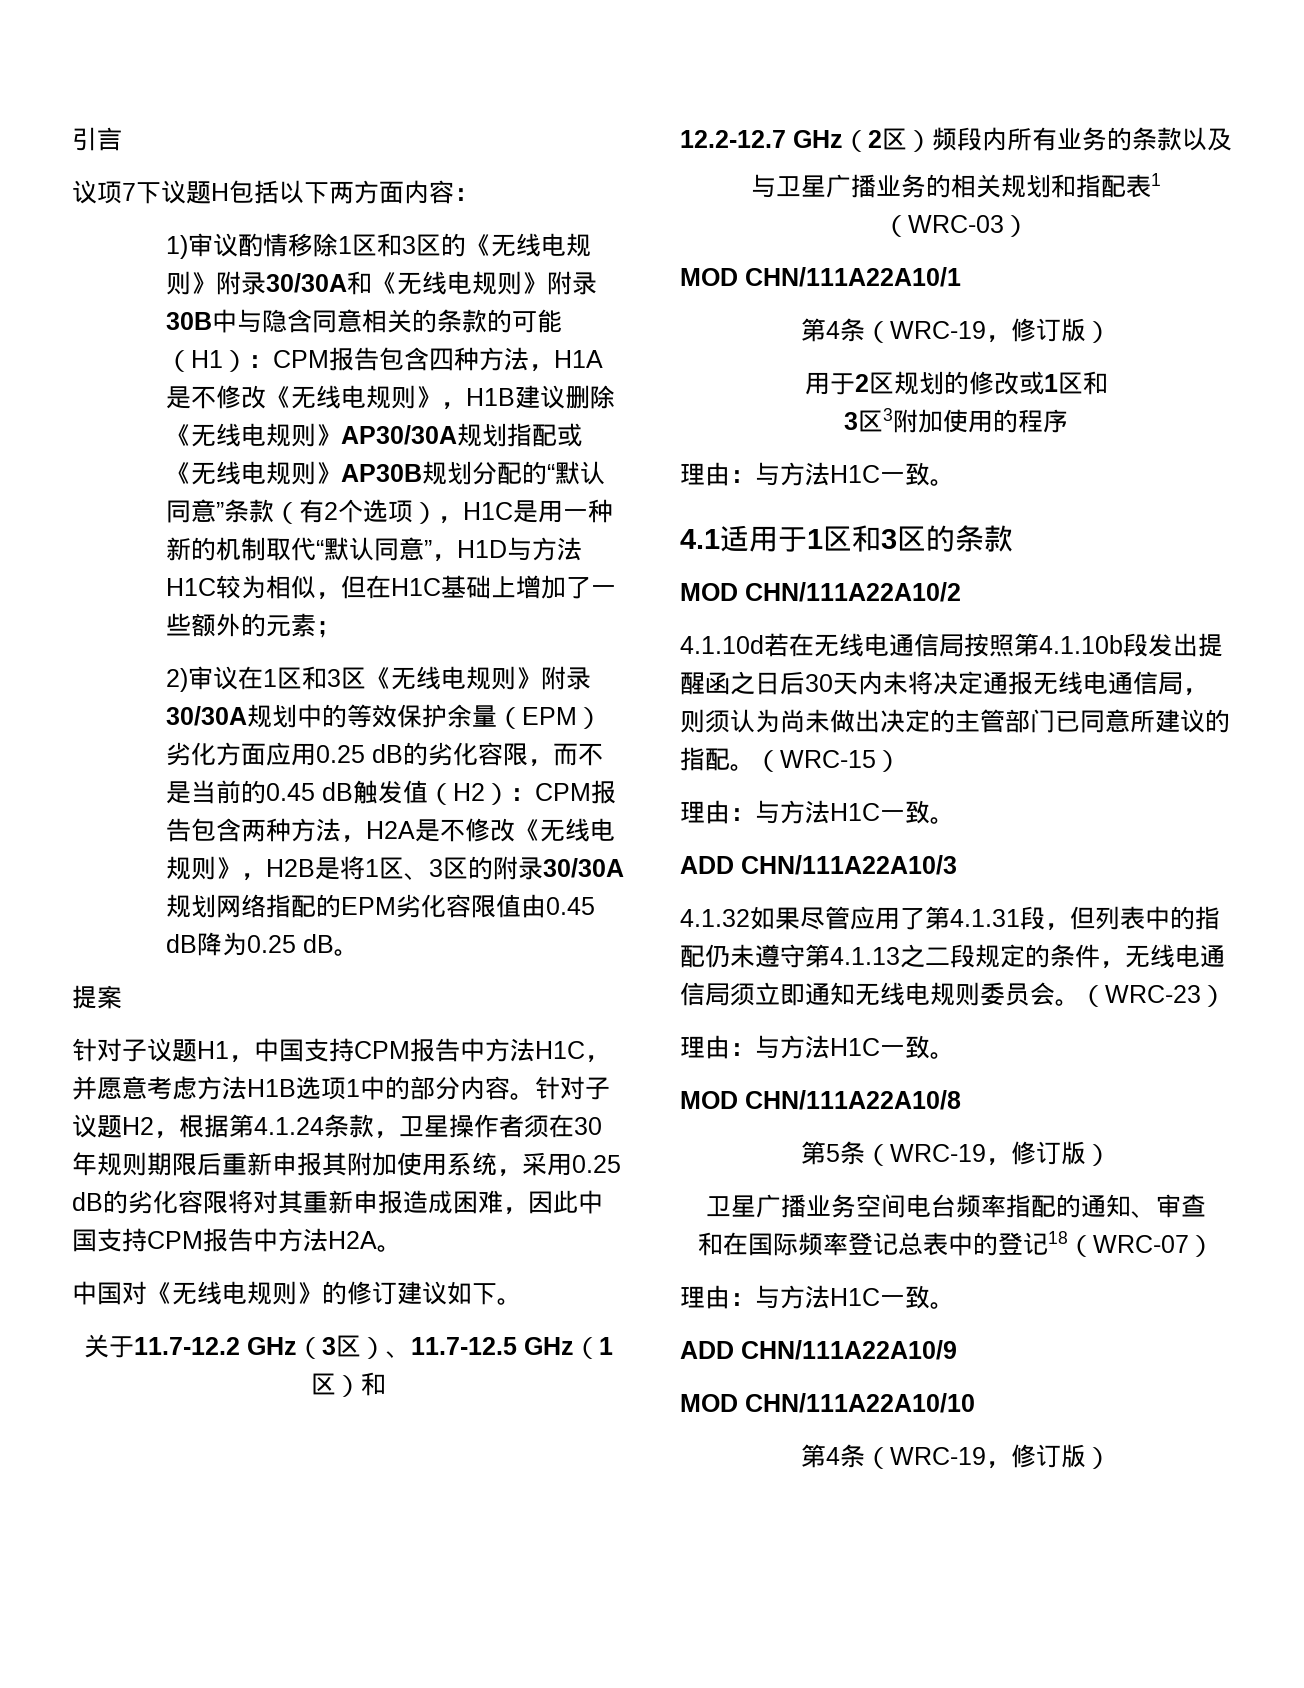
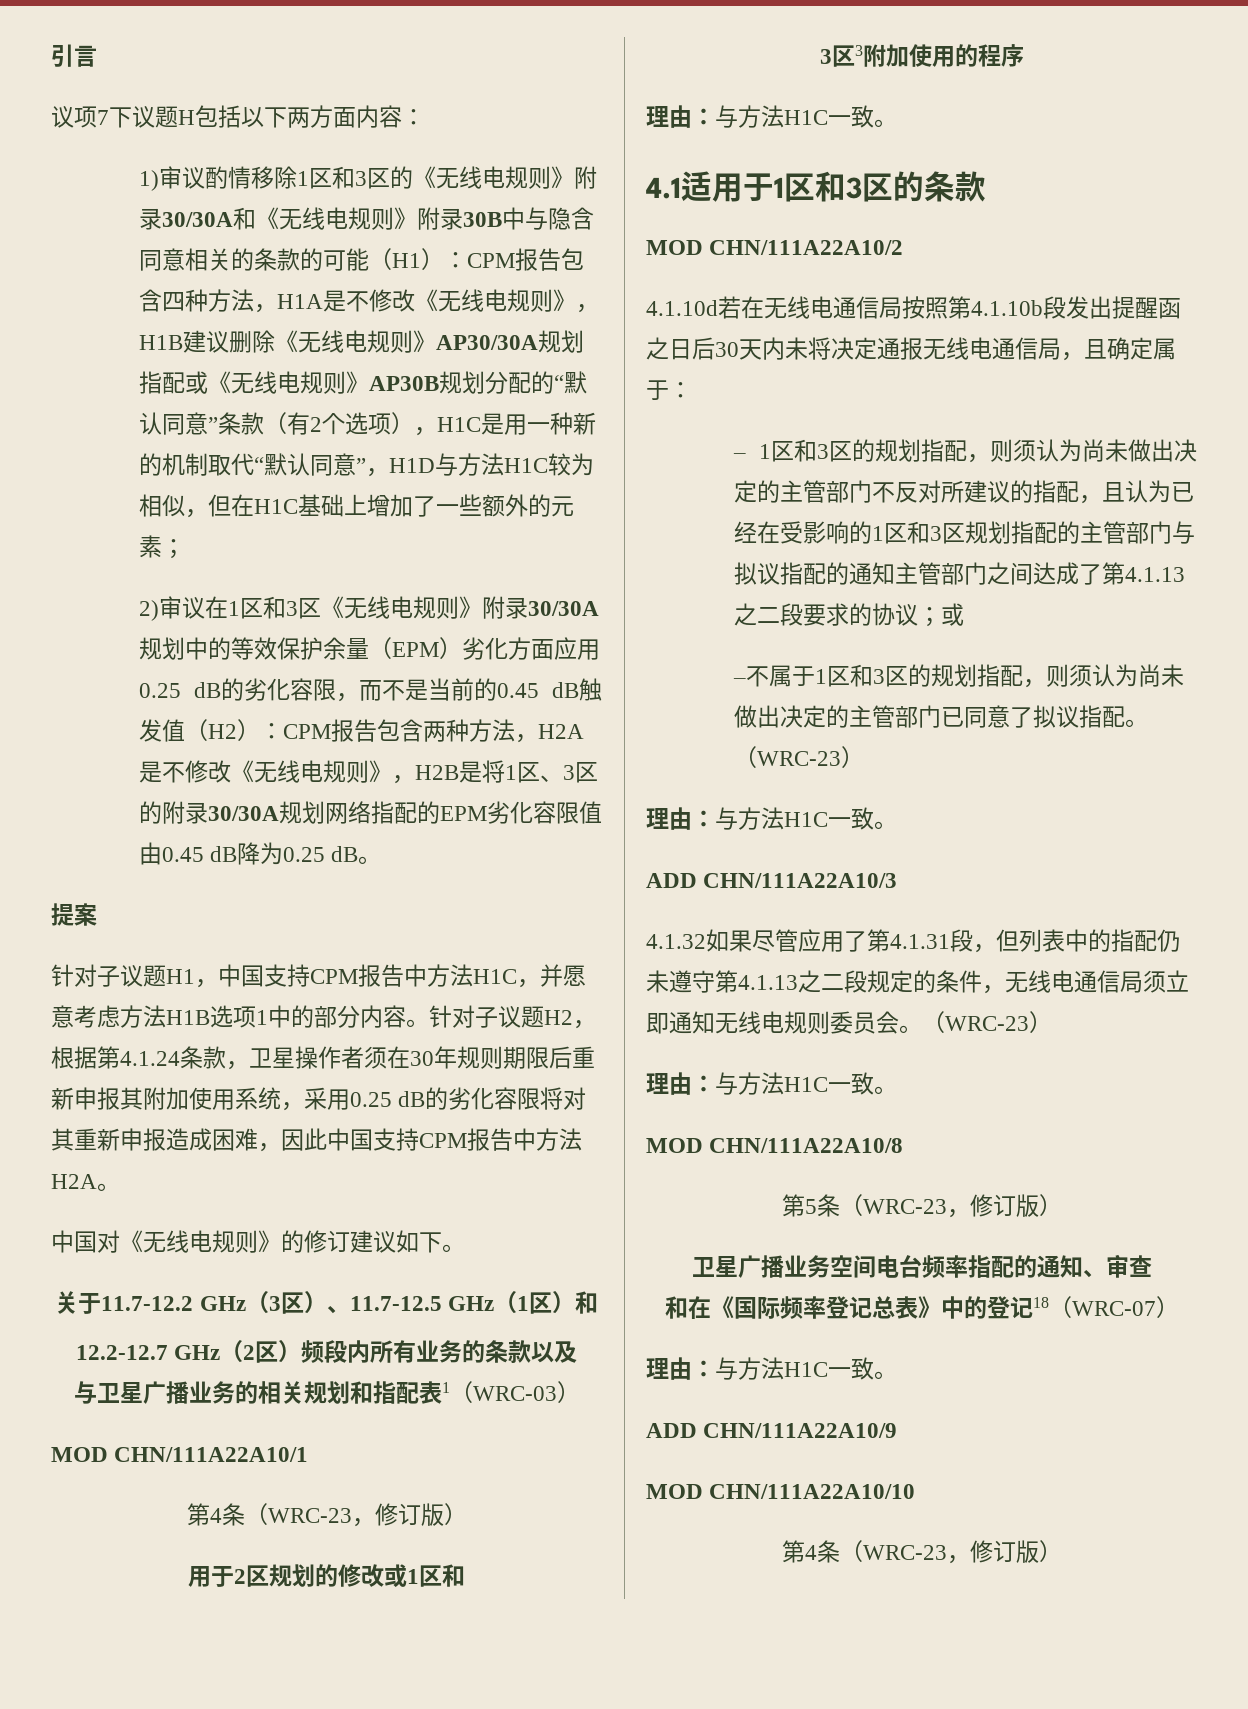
  MOD CHN/111A22A10/1
- 第4条（WRC-19，修订版）
+ 第4条（WRC-23，修订版）
- 4.1.10d若在无线电通信局按照第4.1.10b段发出提醒函之日后30天内未将决定通报无线电通信局，则须认为尚未做出决定的主管部门已同意所建议的指配。（WRC-15）
+ 4.1.10d若在无线电通信局按照第4.1.10b段发出提醒函之日后30天内未将决定通报无线电通信局，且确定属于：
+ – 1区和3区的规划指配，则须认为尚未做出决定的主管部门不反对所建议的指配，且认为已经在受影响的1区和3区规划指配的主管部门与拟议指配的通知主管部门之间达成了第4.1.13之二段要求的协议；或
+ –不属于1区和3区的规划指配，则须认为尚未做出决定的主管部门已同意了拟议指配。（WRC-23）
- 第5条（WRC-19，修订版）
+ 第5条（WRC-23，修订版）
- 和在国际频率登记总表中的登记18（WRC-07）
+ 和在《国际频率登记总表》中的登记18（WRC-07）
  MOD CHN/111A22A10/10
- 第4条（WRC-19，修订版）
+ 第4条（WRC-23，修订版）

